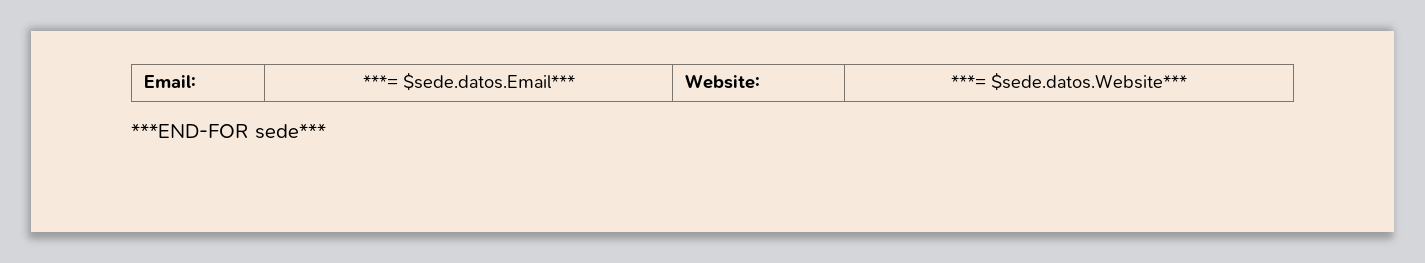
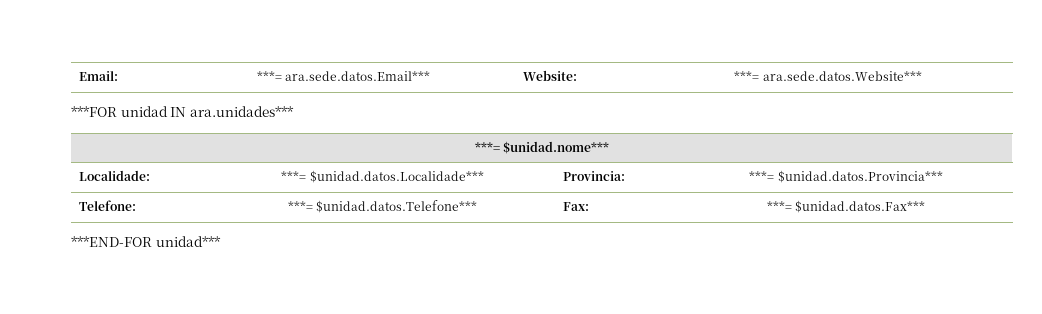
- Email: | ***= $sede.datos.Email*** | Website: | ***= $sede.datos.Website***
+ Email: | ***= ara.sede.datos.Email*** | Website: | ***= ara.sede.datos.Website***
+ ***FOR unidad IN ara.unidades***
+ ***= $unidad.nome***
+ Localidade: | ***= $unidad.datos.Localidade*** | Provincia: | ***= $unidad.datos.Provincia***
+ Telefone: | ***= $unidad.datos.Telefone*** | Fax: | ***= $unidad.datos.Fax***
- ***END-FOR sede***
+ ***END-FOR unidad***

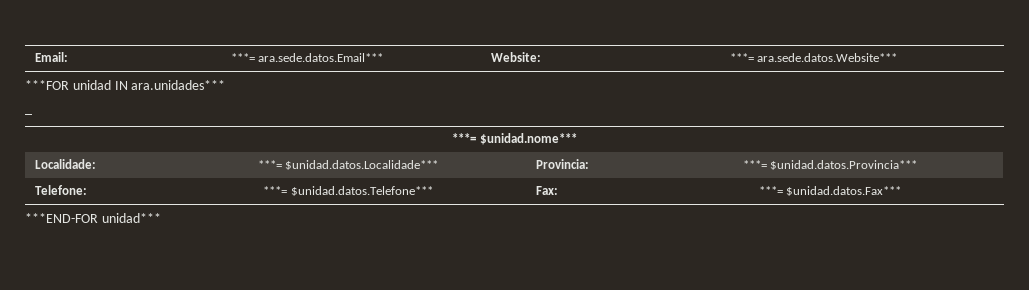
+ _

